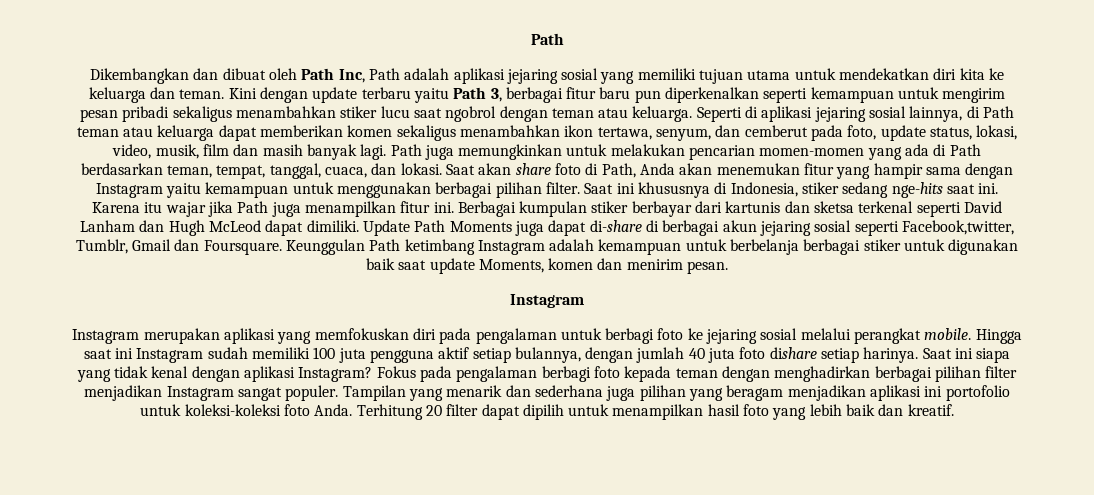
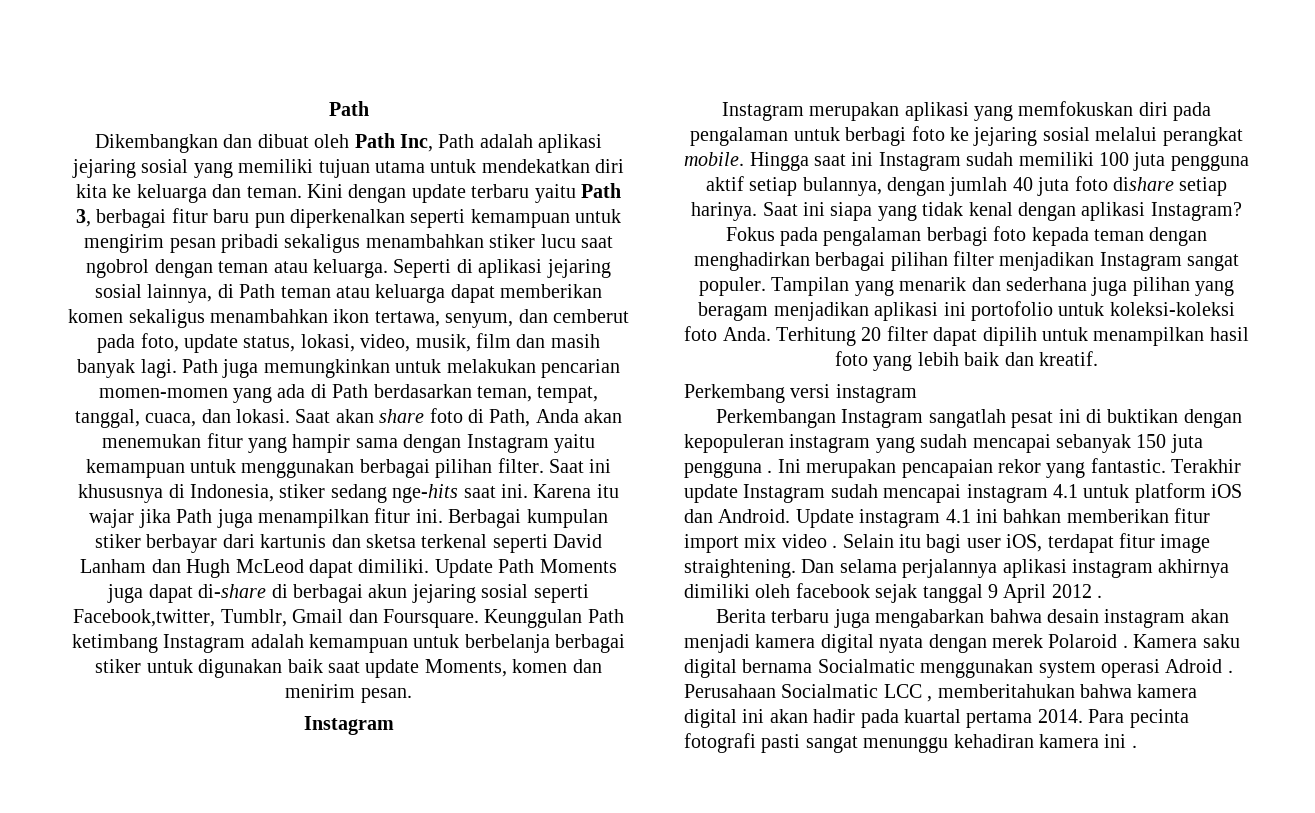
+ Perkembang versi instagram
+ Perkembangan Instagram sangatlah pesat ini di buktikan dengan kepopuleran instagram yang sudah mencapai sebanyak 150 juta pengguna . Ini merupakan pencapaian rekor yang fantastic. Terakhir update Instagram sudah mencapai instagram 4.1 untuk platform iOS dan Android. Update instagram 4.1 ini bahkan memberikan fitur import mix video . Selain itu bagi user iOS, terdapat fitur image straightening. Dan selama perjalannya aplikasi instagram akhirnya dimiliki oleh facebook sejak tanggal 9 April 2012 .
+ Berita terbaru juga mengabarkan bahwa desain instagram akan menjadi kamera digital nyata dengan merek Polaroid . Kamera saku digital bernama Socialmatic menggunakan system operasi Adroid . Perusahaan Socialmatic LCC , memberitahukan bahwa kamera digital ini akan hadir pada kuartal pertama 2014. Para pecinta fotografi pasti sangat menunggu kehadiran kamera ini .

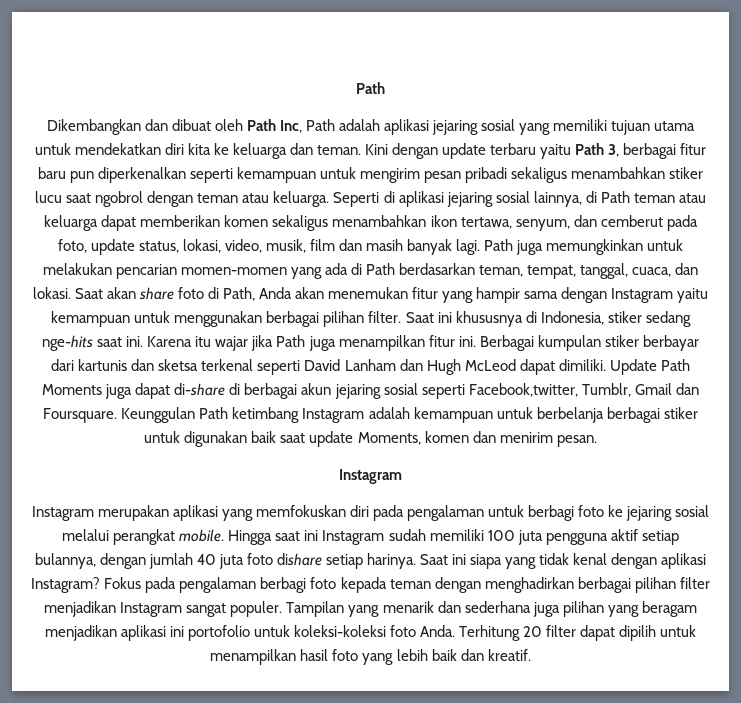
- Perkembang versi instagram
- Perkembangan Instagram sangatlah pesat ini di buktikan dengan kepopuleran instagram yang sudah mencapai sebanyak 150 juta pengguna . Ini merupakan pencapaian rekor yang fantastic. Terakhir update Instagram sudah mencapai instagram 4.1 untuk platform iOS dan Android. Update instagram 4.1 ini bahkan memberikan fitur import mix video . Selain itu bagi user iOS, terdapat fitur image straightening. Dan selama perjalannya aplikasi instagram akhirnya dimiliki oleh facebook sejak tanggal 9 April 2012 .
- Berita terbaru juga mengabarkan bahwa desain instagram akan menjadi kamera digital nyata dengan merek Polaroid . Kamera saku digital bernama Socialmatic menggunakan system operasi Adroid . Perusahaan Socialmatic LCC , memberitahukan bahwa kamera digital ini akan hadir pada kuartal pertama 2014. Para pecinta fotografi pasti sangat menunggu kehadiran kamera ini .

